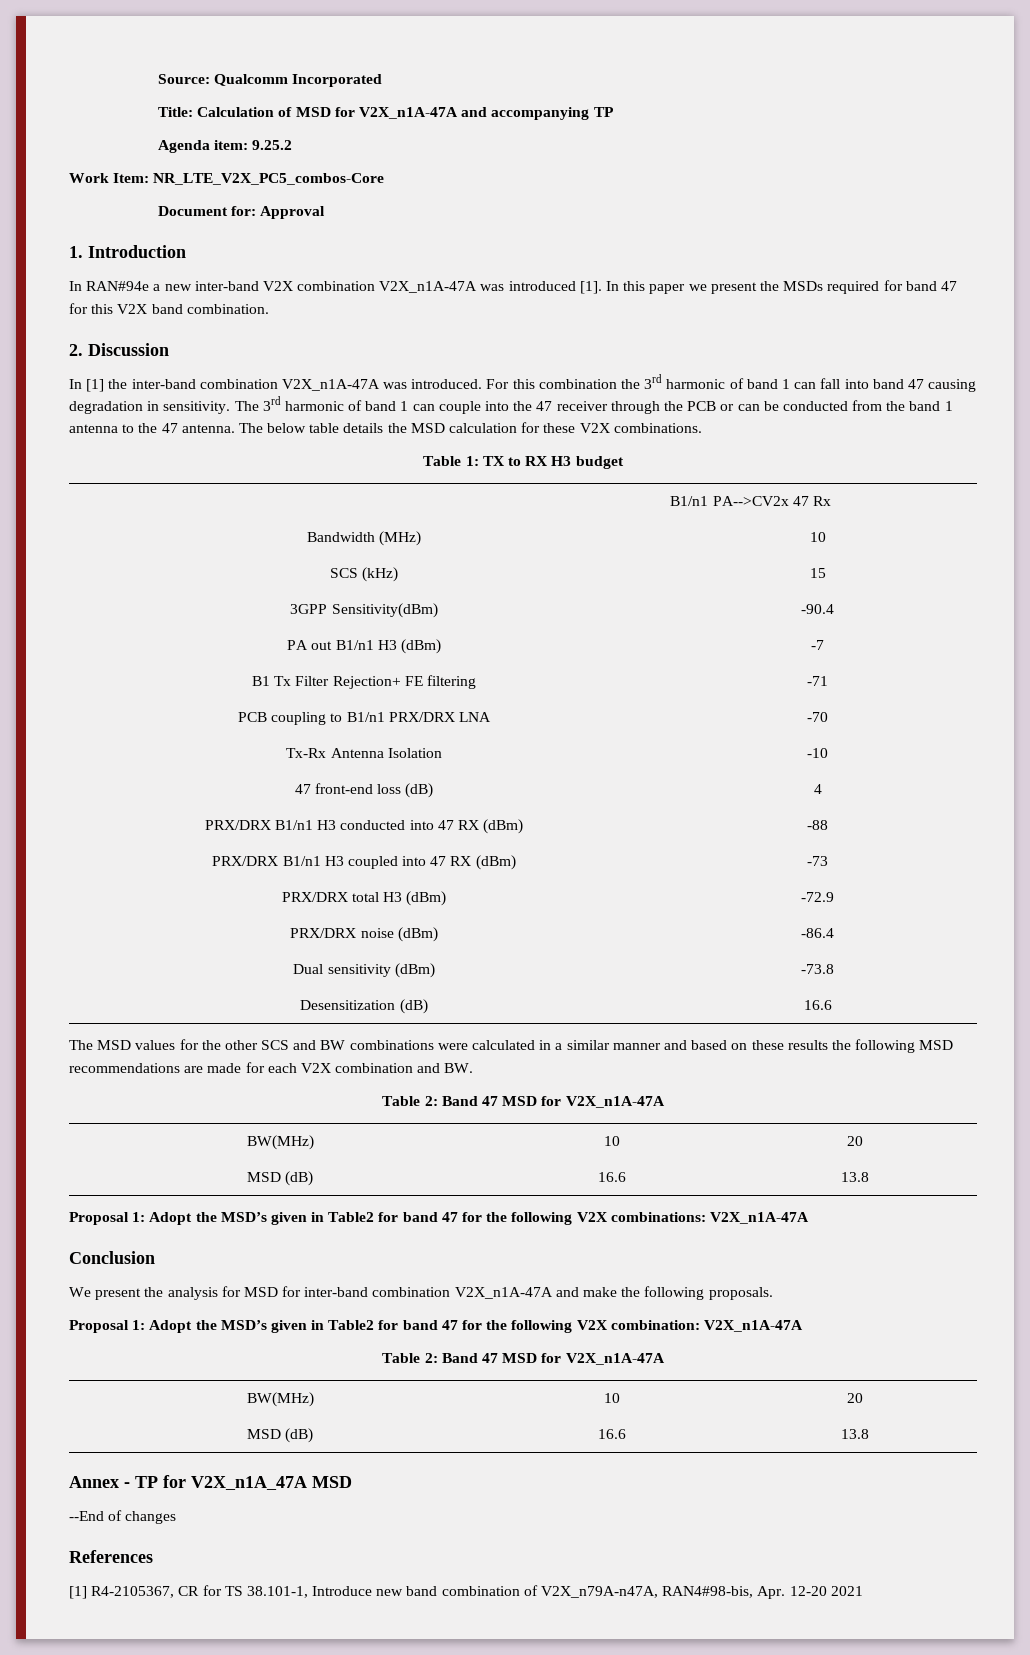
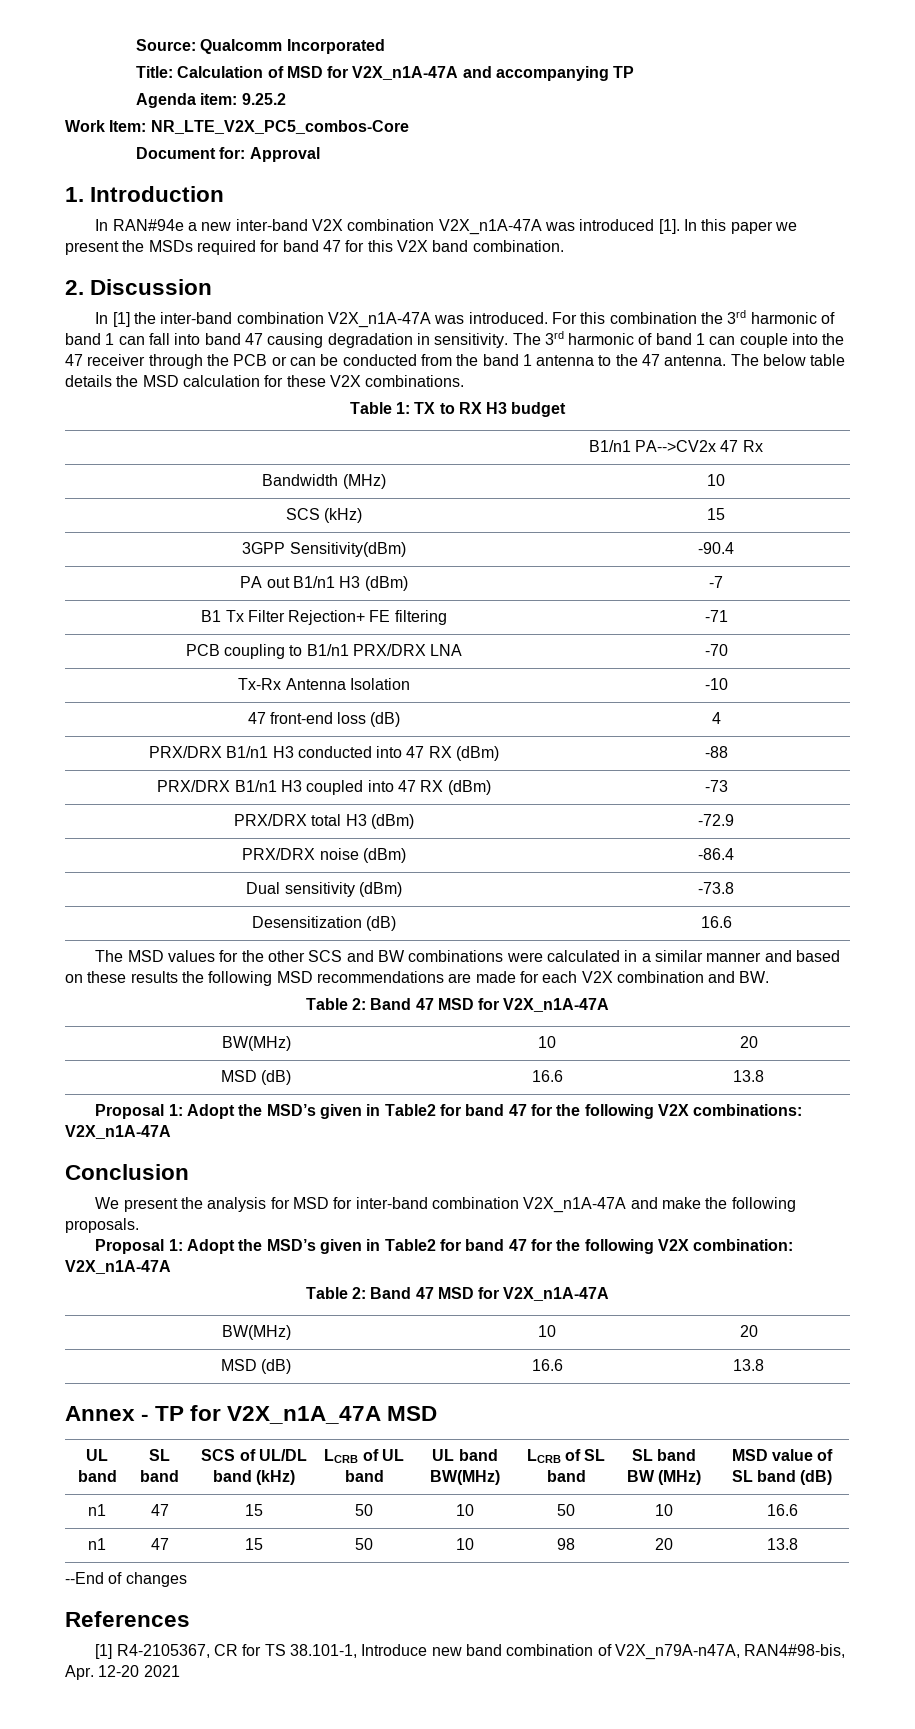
+ UL band | SL band | SCS of UL/DL band (kHz) | LCRB of UL band | UL band BW(MHz) | LCRB of SL band | SL band BW (MHz) | MSD value of SL band (dB)
+ n1 | 47 | 15 | 50 | 10 | 50 | 10 | 16.6
+ n1 | 47 | 15 | 50 | 10 | 98 | 20 | 13.8

